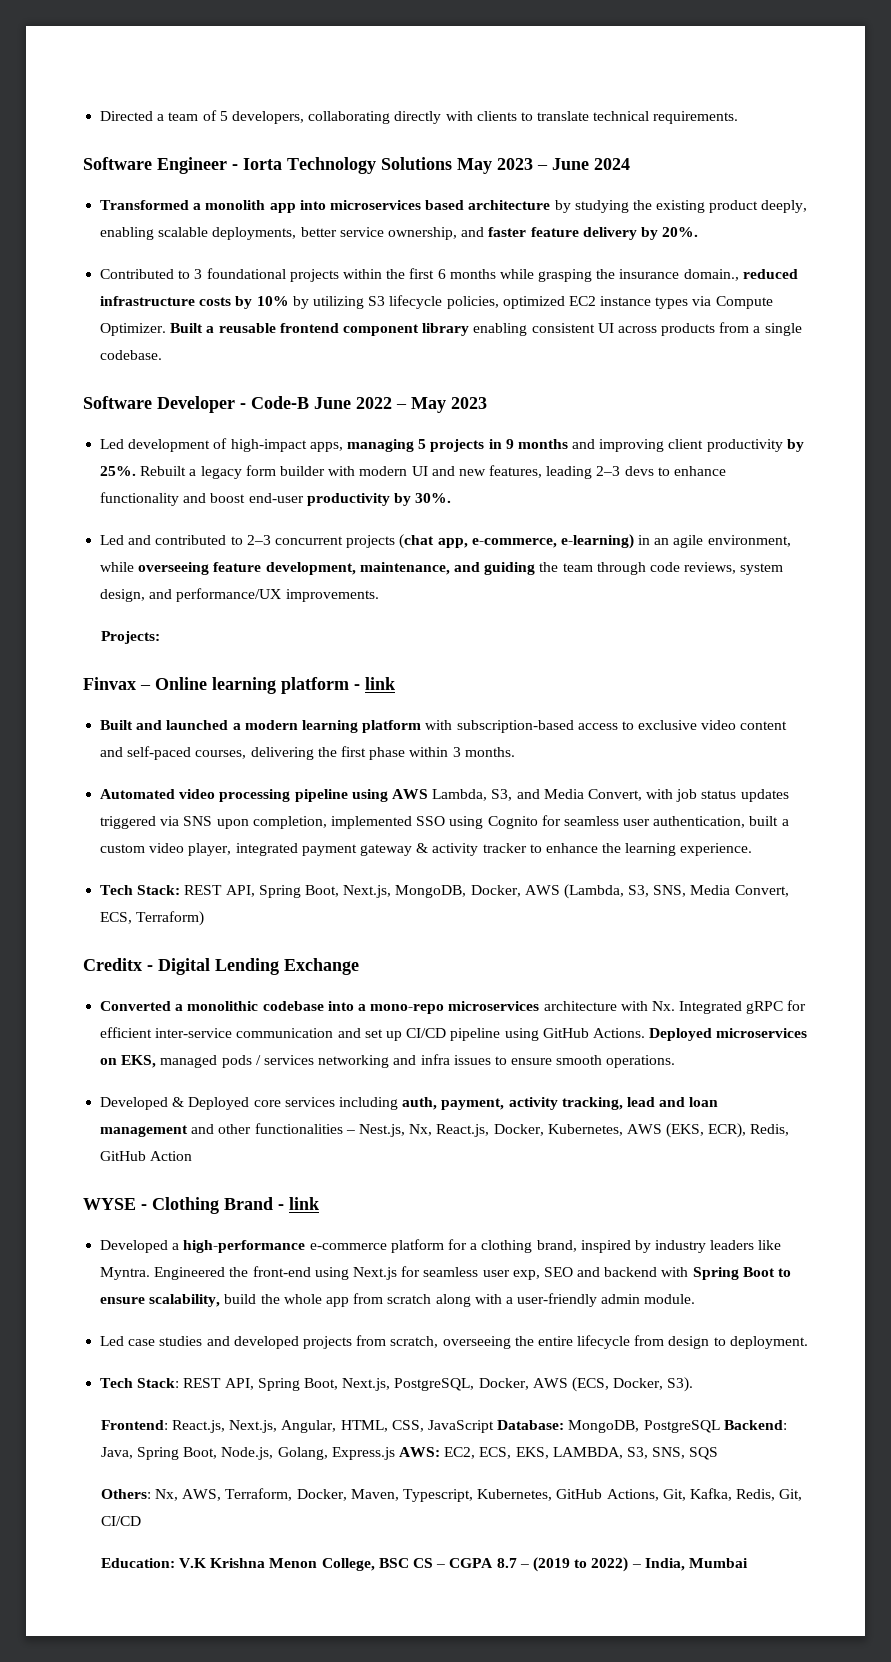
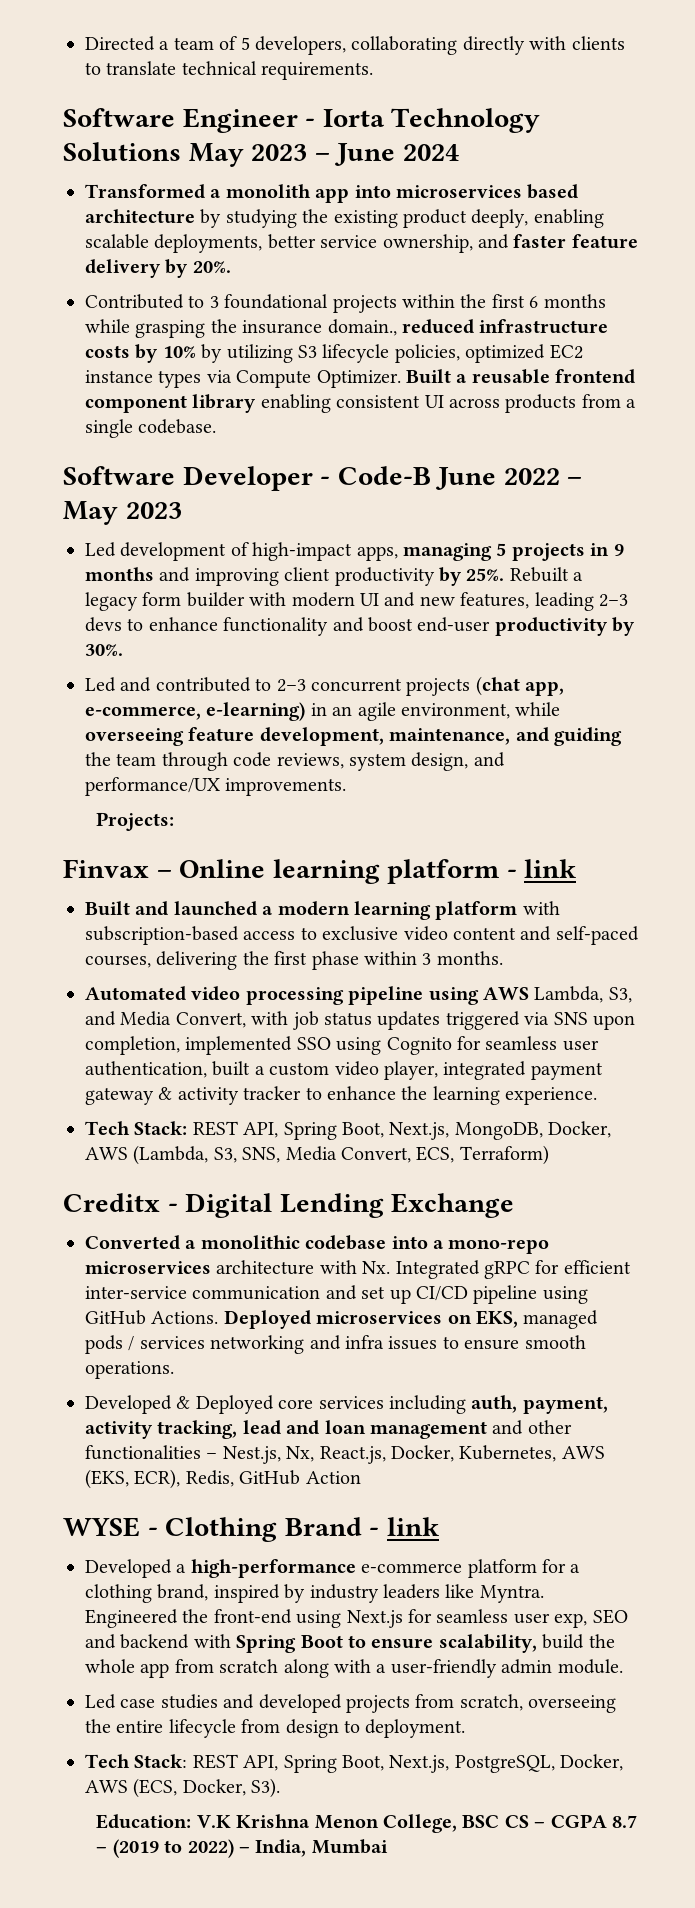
- Frontend: React.js, Next.js, Angular, HTML, CSS, JavaScript Database: MongoDB, PostgreSQL Backend: Java, Spring Boot, Node.js, Golang, Express.js AWS: EC2, ECS, EKS, LAMBDA, S3, SNS, SQS
- Others: Nx, AWS, Terraform, Docker, Maven, Typescript, Kubernetes, GitHub Actions, Git, Kafka, Redis, Git, CI/CD

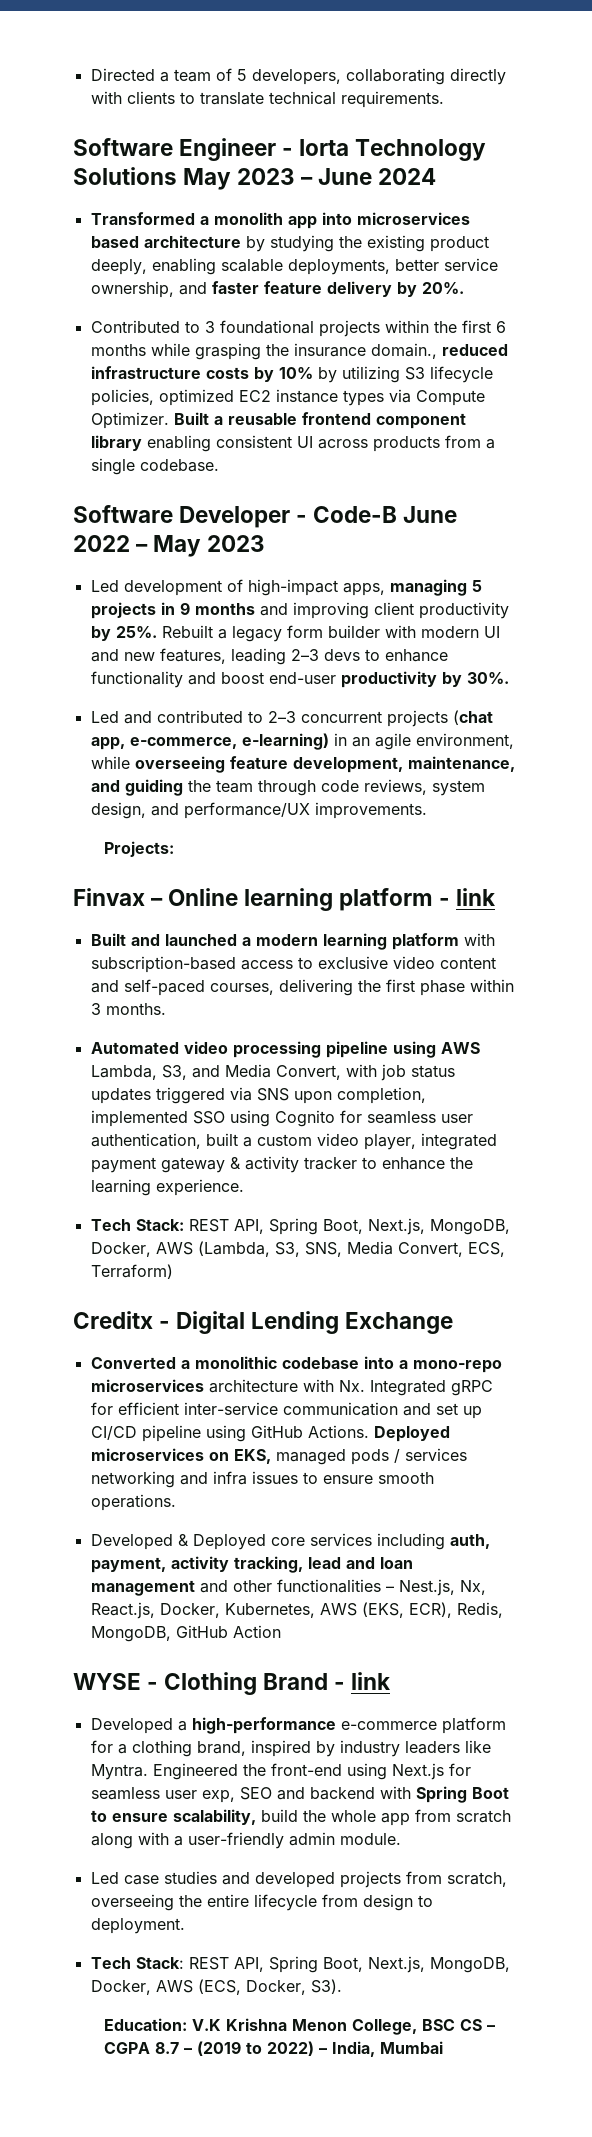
- Developed & Deployed core services including auth, payment, activity tracking, lead and loan management and other functionalities – Nest.js, Nx, React.js, Docker, Kubernetes, AWS (EKS, ECR), Redis, GitHub Action
+ Developed & Deployed core services including auth, payment, activity tracking, lead and loan management and other functionalities – Nest.js, Nx, React.js, Docker, Kubernetes, AWS (EKS, ECR), Redis, MongoDB, GitHub Action
- Tech Stack: REST API, Spring Boot, Next.js, PostgreSQL, Docker, AWS (ECS, Docker, S3).
+ Tech Stack: REST API, Spring Boot, Next.js, MongoDB, Docker, AWS (ECS, Docker, S3).

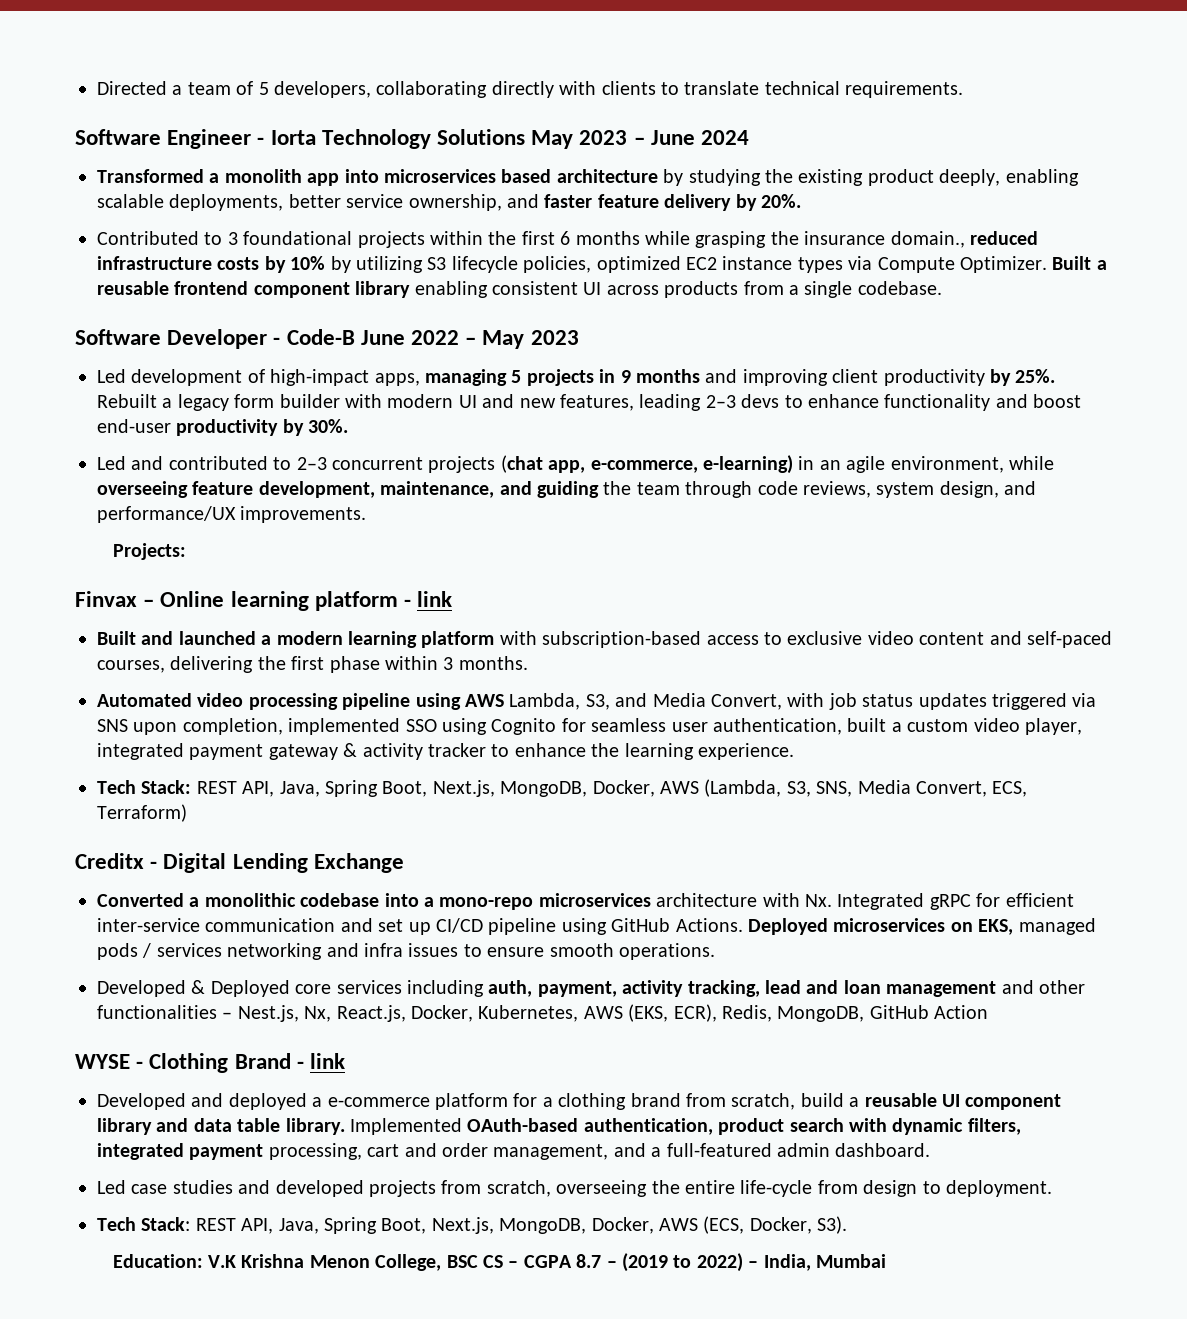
- Tech Stack: REST API, Spring Boot, Next.js, MongoDB, Docker, AWS (Lambda, S3, SNS, Media Convert, ECS, Terraform)
+ Tech Stack: REST API, Java, Spring Boot, Next.js, MongoDB, Docker, AWS (Lambda, S3, SNS, Media Convert, ECS, Terraform)
- Developed a high-performance e-commerce platform for a clothing brand, inspired by industry leaders like Myntra. Engineered the front-end using Next.js for seamless user exp, SEO and backend with Spring Boot to ensure scalability, build the whole app from scratch along with a user-friendly admin module.
+ Developed and deployed a e-commerce platform for a clothing brand from scratch, build a reusable UI component library and data table library. Implemented OAuth-based authentication, product search with dynamic filters, integrated payment processing, cart and order management, and a full-featured admin dashboard.
- Led case studies and developed projects from scratch, overseeing the entire lifecycle from design to deployment.
+ Led case studies and developed projects from scratch, overseeing the entire life-cycle from design to deployment.
- Tech Stack: REST API, Spring Boot, Next.js, MongoDB, Docker, AWS (ECS, Docker, S3).
+ Tech Stack: REST API, Java, Spring Boot, Next.js, MongoDB, Docker, AWS (ECS, Docker, S3).

